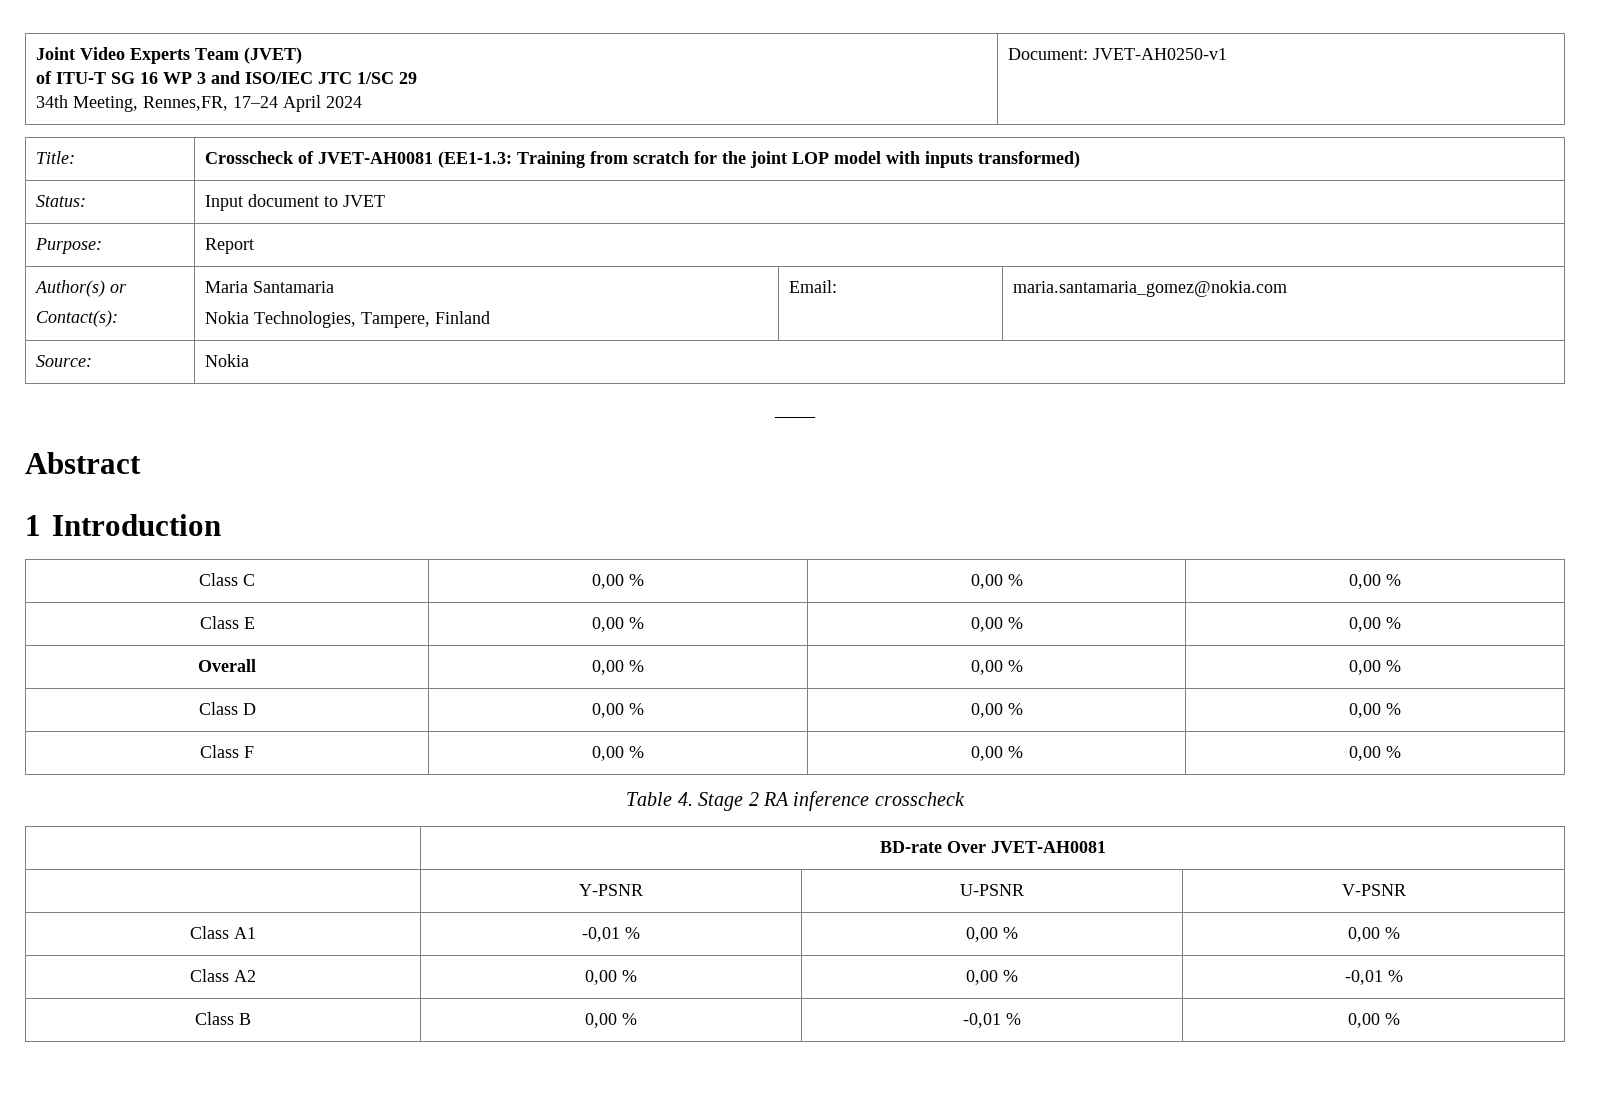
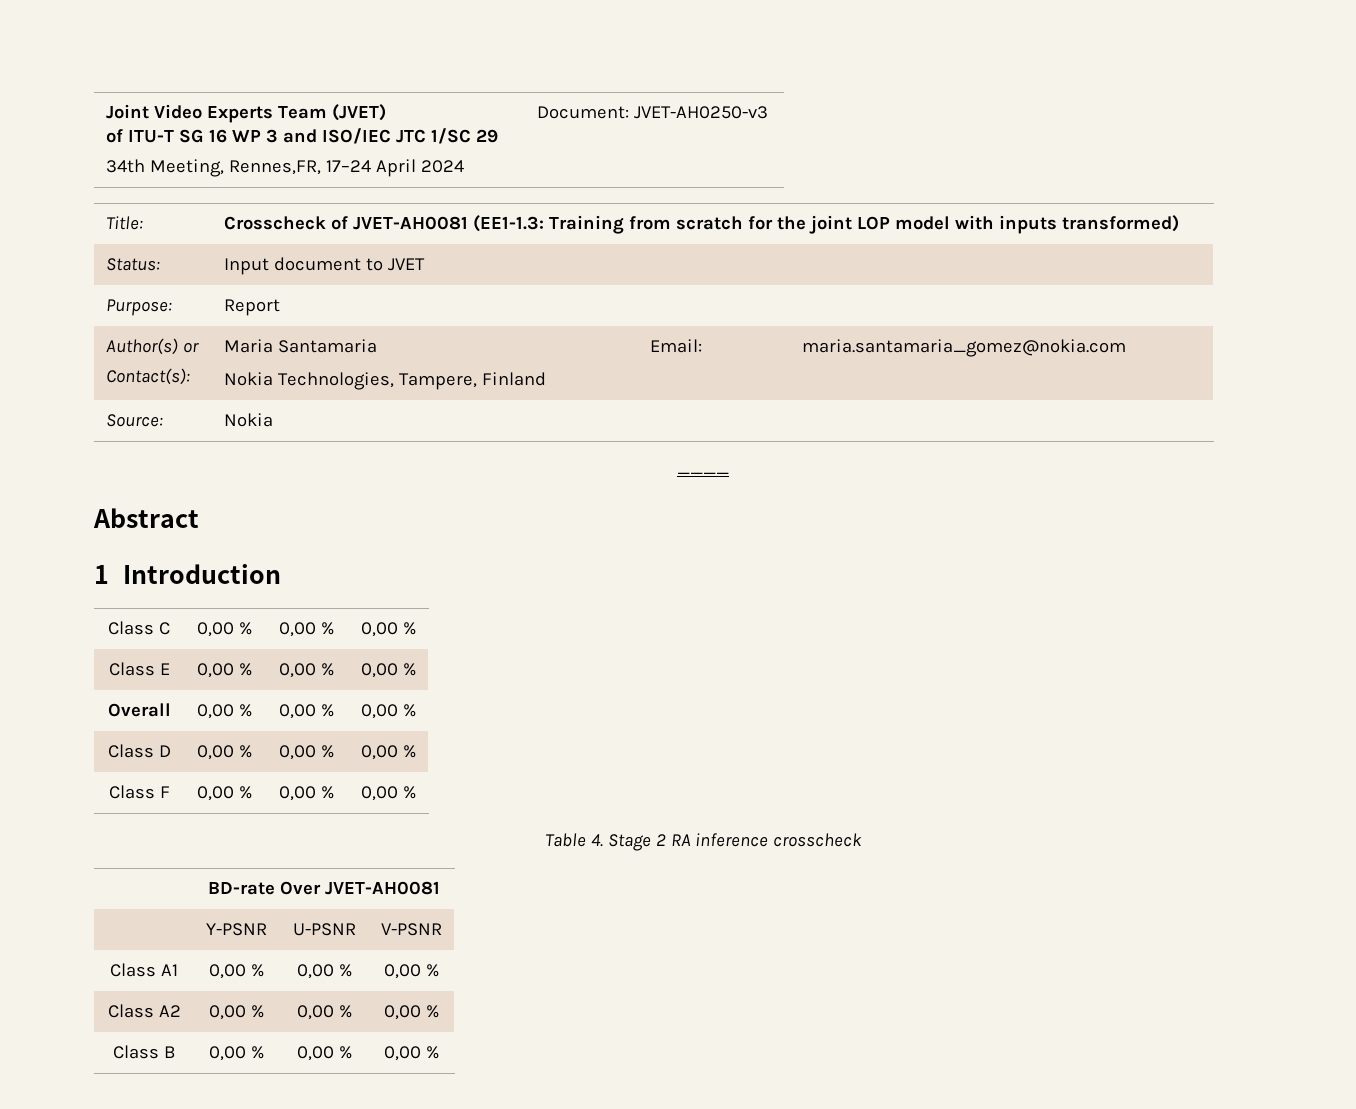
  Joint Video Experts Team (JVET)
  of ITU-T SG 16 WP 3 and ISO/IEC JTC 1/SC 29
- 34th Meeting, Rennes,FR, 17–24 April 2024 | Document: JVET-AH0250-v1
+ 34th Meeting, Rennes,FR, 17–24 April 2024 | Document: JVET-AH0250-v3
- Class A1 | -0,01 % | 0,00 % | 0,00 %
+ Class A1 | 0,00 % | 0,00 % | 0,00 %
- Class A2 | 0,00 % | 0,00 % | -0,01 %
+ Class A2 | 0,00 % | 0,00 % | 0,00 %
- Class B | 0,00 % | -0,01 % | 0,00 %
+ Class B | 0,00 % | 0,00 % | 0,00 %

